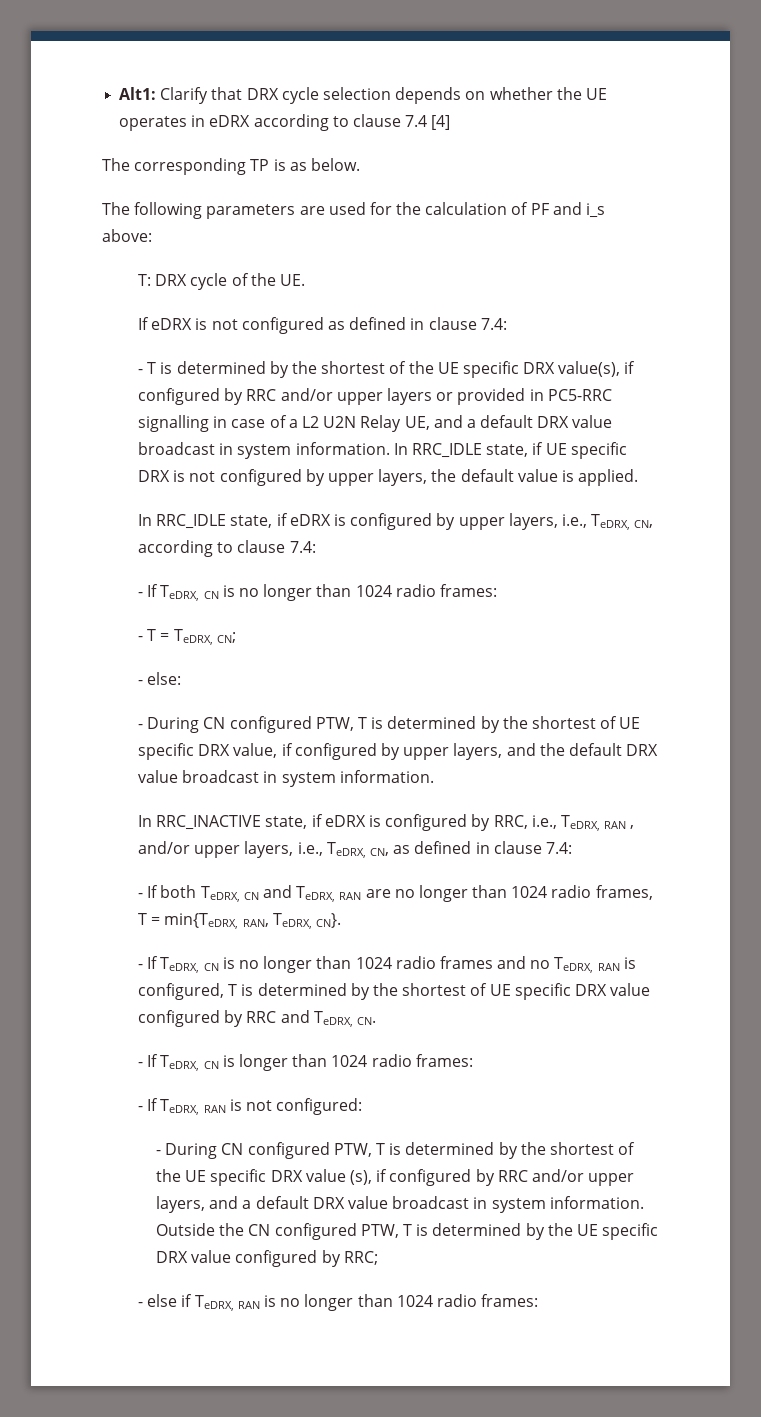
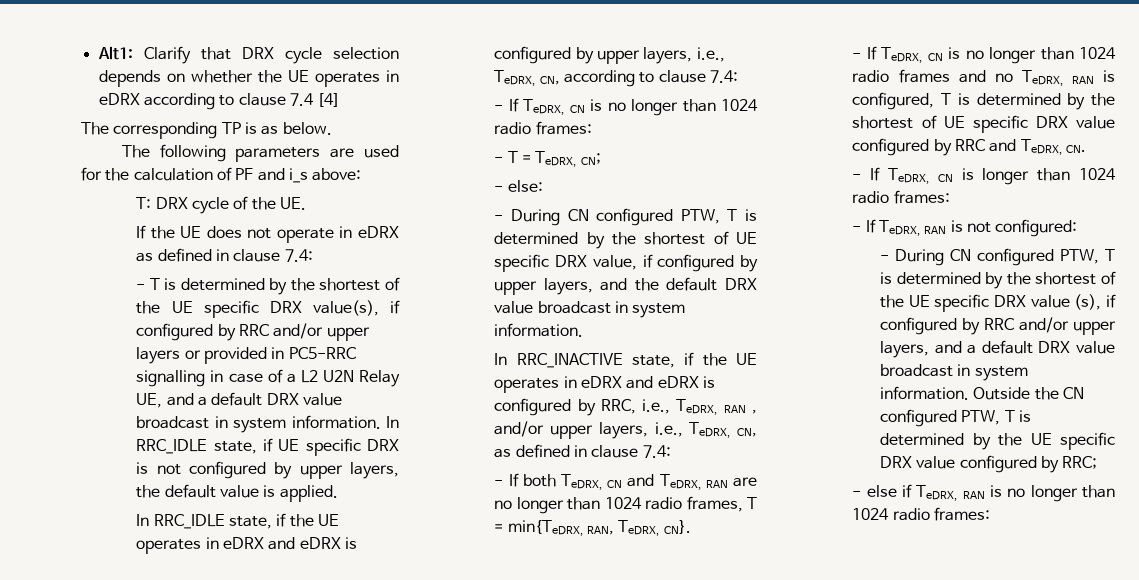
- If eDRX is not configured as defined in clause 7.4:
+ If the UE does not operate in eDRX as defined in clause 7.4:
- In RRC_IDLE state, if eDRX is configured by upper layers, i.e., TeDRX, CN, according to clause 7.4:
+ In RRC_IDLE state, if the UE operates in eDRX and eDRX is configured by upper layers, i.e., TeDRX, CN, according to clause 7.4:
- In RRC_INACTIVE state, if eDRX is configured by RRC, i.e., TeDRX, RAN , and/or upper layers, i.e., TeDRX, CN, as defined in clause 7.4:
+ In RRC_INACTIVE state, if the UE operates in eDRX and eDRX is configured by RRC, i.e., TeDRX, RAN , and/or upper layers, i.e., TeDRX, CN, as defined in clause 7.4:

